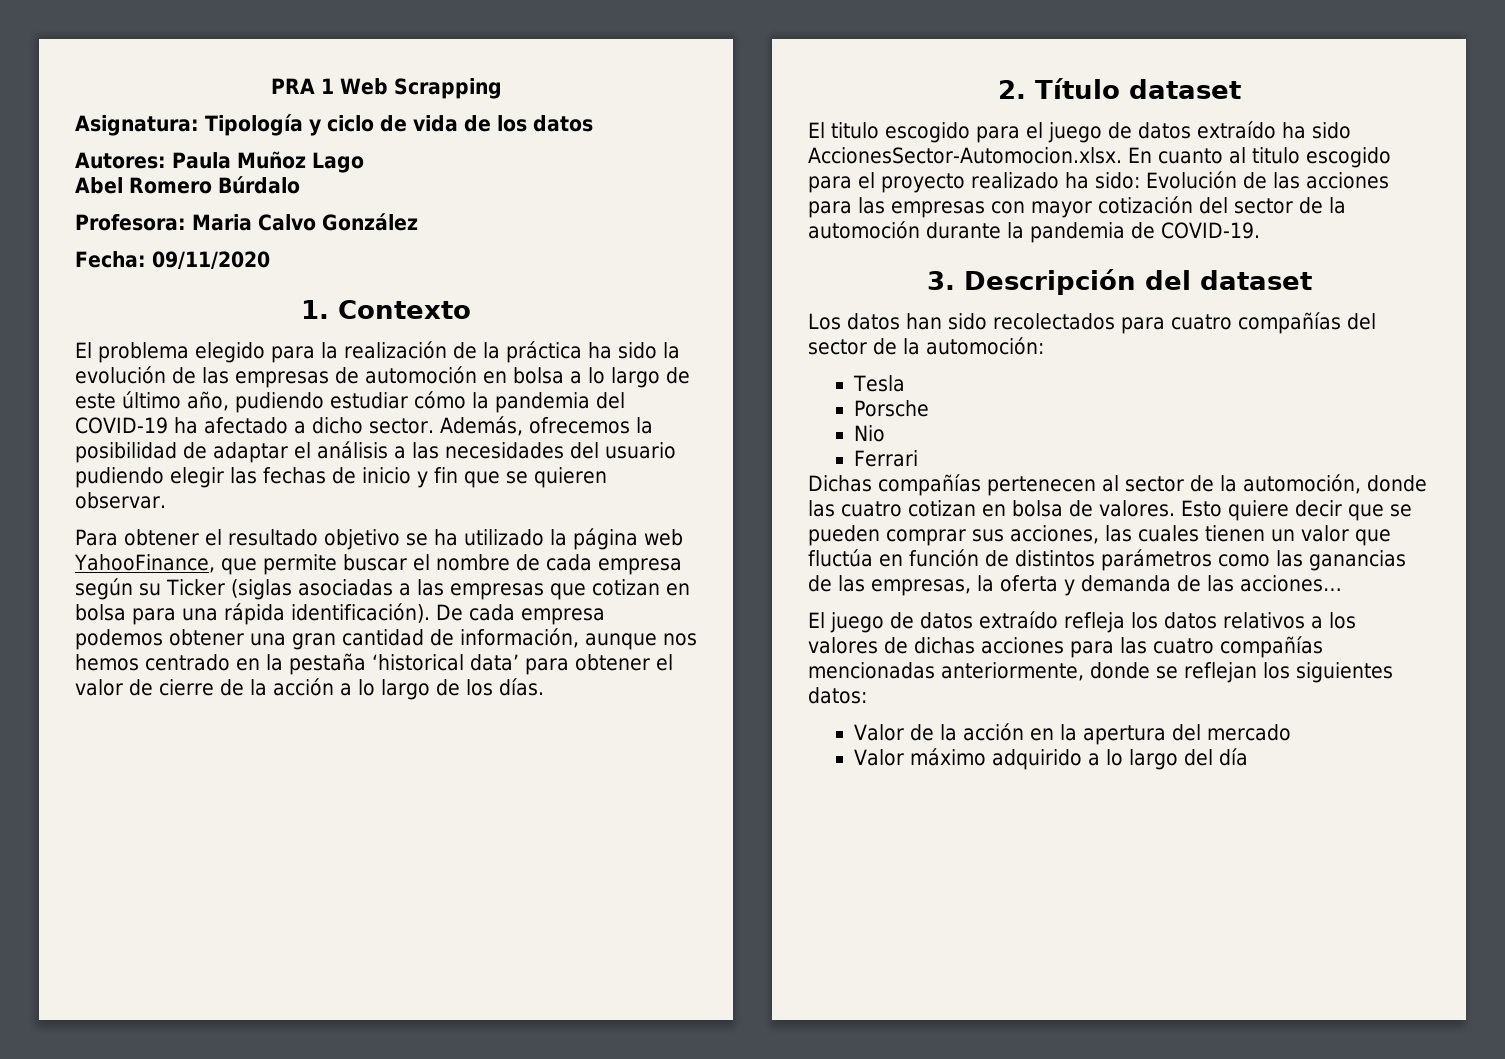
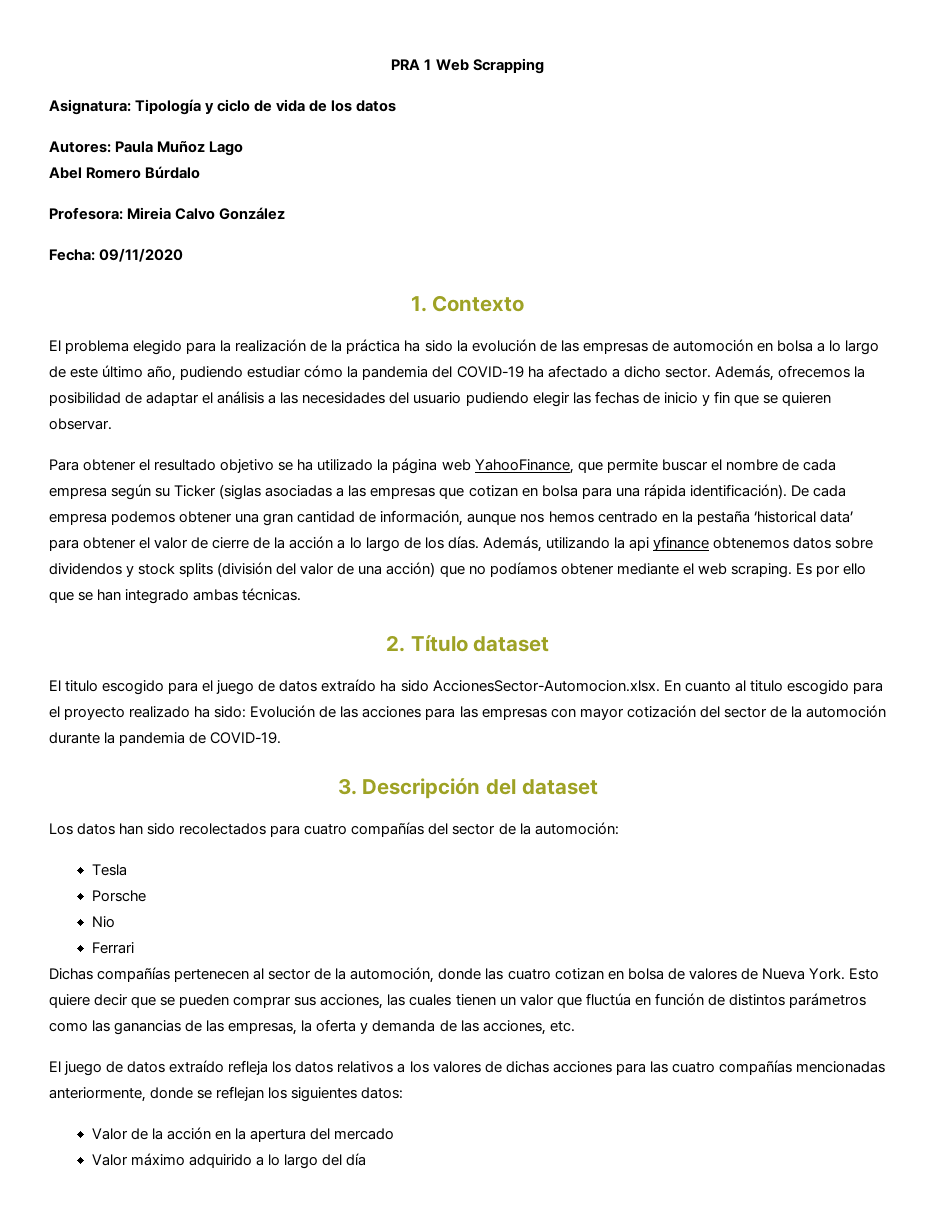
- Profesora: Maria Calvo González
+ Profesora: Mireia Calvo González
+ Además, utilizando la api yfinance obtenemos datos sobre dividendos y stock splits (división del valor de una acción) que no podíamos obtener mediante el web scraping. Es por ello que se han integrado ambas técnicas.
- Dichas compañías pertenecen al sector de la automoción, donde las cuatro cotizan en bolsa de valores.
+ Dichas compañías pertenecen al sector de la automoción, donde las cuatro cotizan en bolsa de valores de Nueva York.
- Esto quiere decir que se pueden comprar sus acciones, las cuales tienen un valor que fluctúa en función de distintos parámetros como las ganancias de las empresas, la oferta y demanda de las acciones…
+ Esto quiere decir que se pueden comprar sus acciones, las cuales tienen un valor que fluctúa en función de distintos parámetros como las ganancias de las empresas, la oferta y demanda de las acciones, etc.

